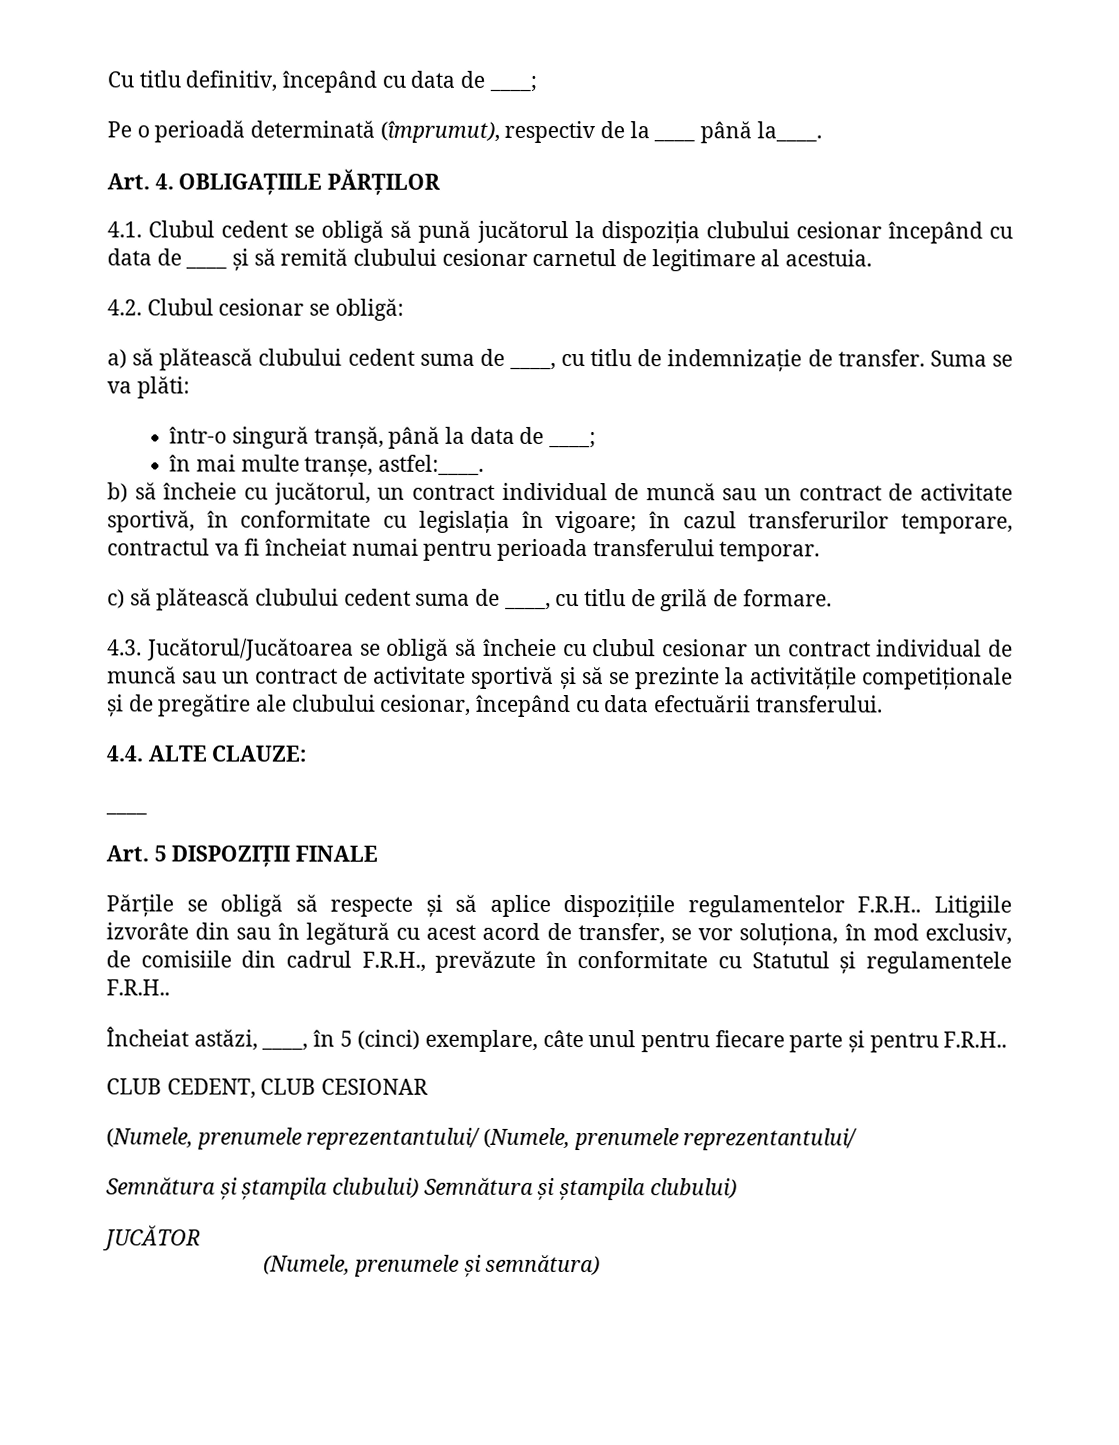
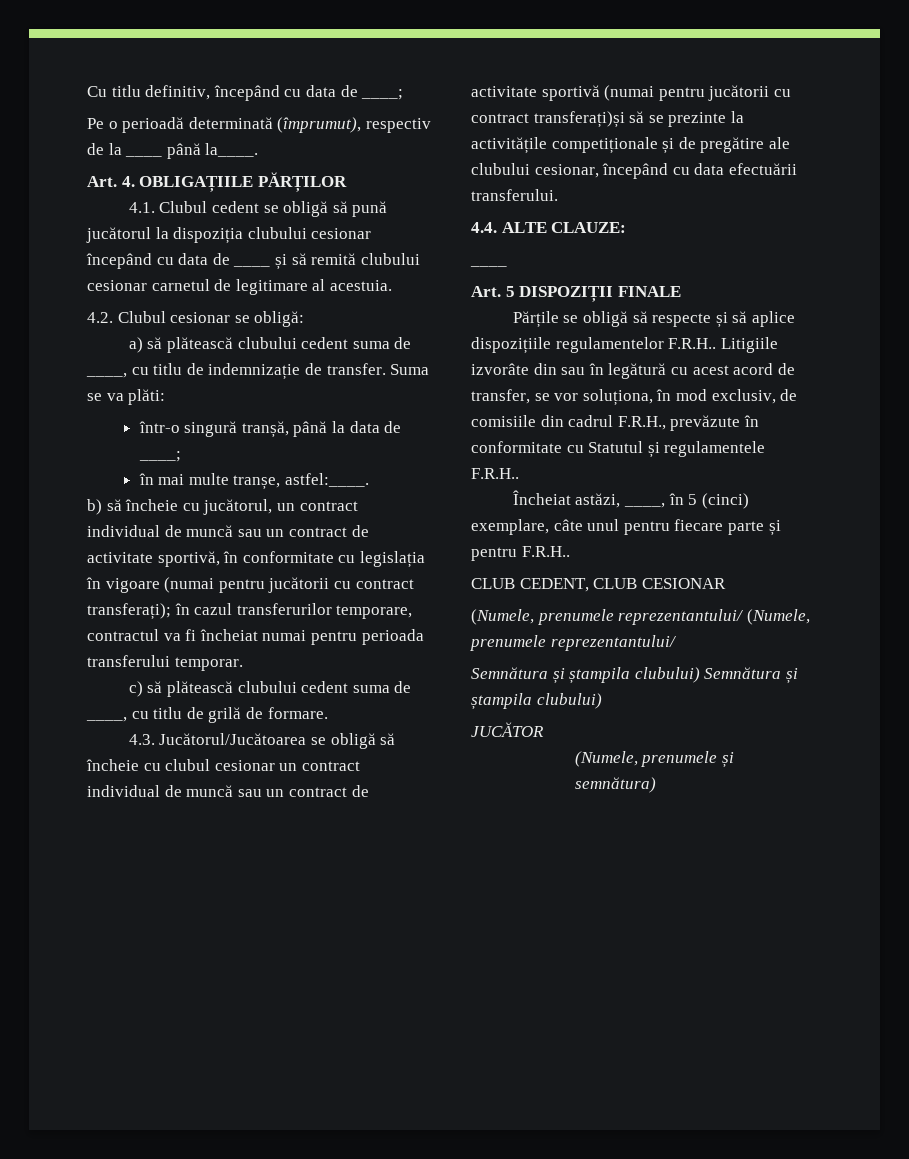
- b) să încheie cu jucătorul, un contract individual de muncă sau un contract de activitate sportivă, în conformitate cu legislația în vigoare; în cazul transferurilor temporare, contractul va fi încheiat numai pentru perioada transferului temporar.
+ b) să încheie cu jucătorul, un contract individual de muncă sau un contract de activitate sportivă, în conformitate cu legislația în vigoare (numai pentru jucătorii cu contract transferați); în cazul transferurilor temporare, contractul va fi încheiat numai pentru perioada transferului temporar.
- 4.3. Jucătorul/Jucătoarea se obligă să încheie cu clubul cesionar un contract individual de muncă sau un contract de activitate sportivă și să se prezinte la activitățile competiționale și de pregătire ale clubului cesionar, începând cu data efectuării transferului.
+ 4.3. Jucătorul/Jucătoarea se obligă să încheie cu clubul cesionar un contract individual de muncă sau un contract de activitate sportivă (numai pentru jucătorii cu contract transferați)și să se prezinte la activitățile competiționale și de pregătire ale clubului cesionar, începând cu data efectuării transferului.

